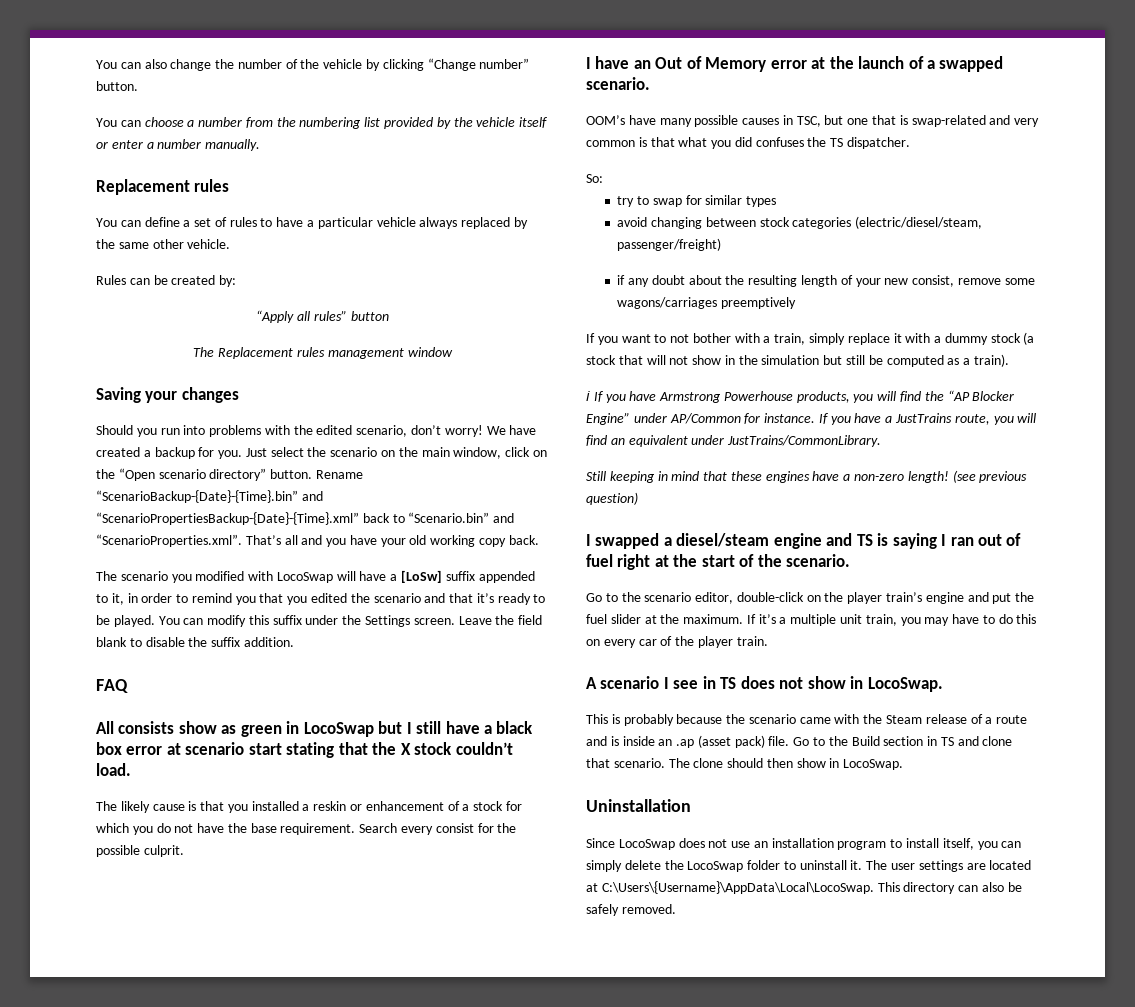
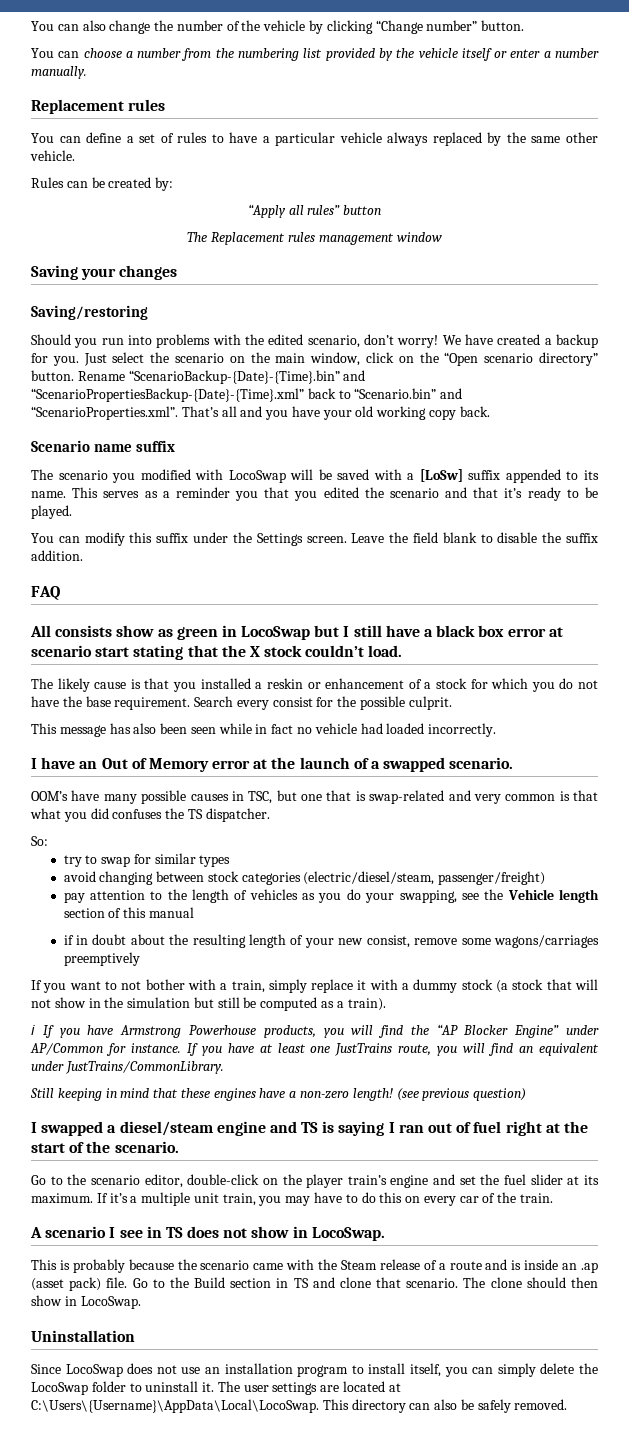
+ Saving/restoring
+ Scenario name suffix
- The scenario you modified with LocoSwap will have a [LoSw] suffix appended to it, in order to remind you that you edited the scenario and that it’s ready to be played. You can modify this suffix under the Settings screen.
+ The scenario you modified with LocoSwap will be saved with a [LoSw] suffix appended to its name. This serves as a reminder you that you edited the scenario and that it’s ready to be played.
+ You can modify this suffix under the Settings screen.
+ This message has also been seen while in fact no vehicle had loaded incorrectly.
+ pay attention to the length of vehicles as you do your swapping, see the Vehicle length section of this manual
- if any doubt about the resulting length of your new consist, remove some wagons/carriages preemptively
+ if in doubt about the resulting length of your new consist, remove some wagons/carriages preemptively
- If you have a JustTrains route, you will find an equivalent under JustTrains/CommonLibrary.
+ If you have at least one JustTrains route, you will find an equivalent under JustTrains/CommonLibrary.
- Go to the scenario editor, double-click on the player train’s engine and put the fuel slider at the maximum.
+ Go to the scenario editor, double-click on the player train’s engine and set the fuel slider at its maximum.
- If it’s a multiple unit train, you may have to do this on every car of the player train.
+ If it’s a multiple unit train, you may have to do this on every car of the train.

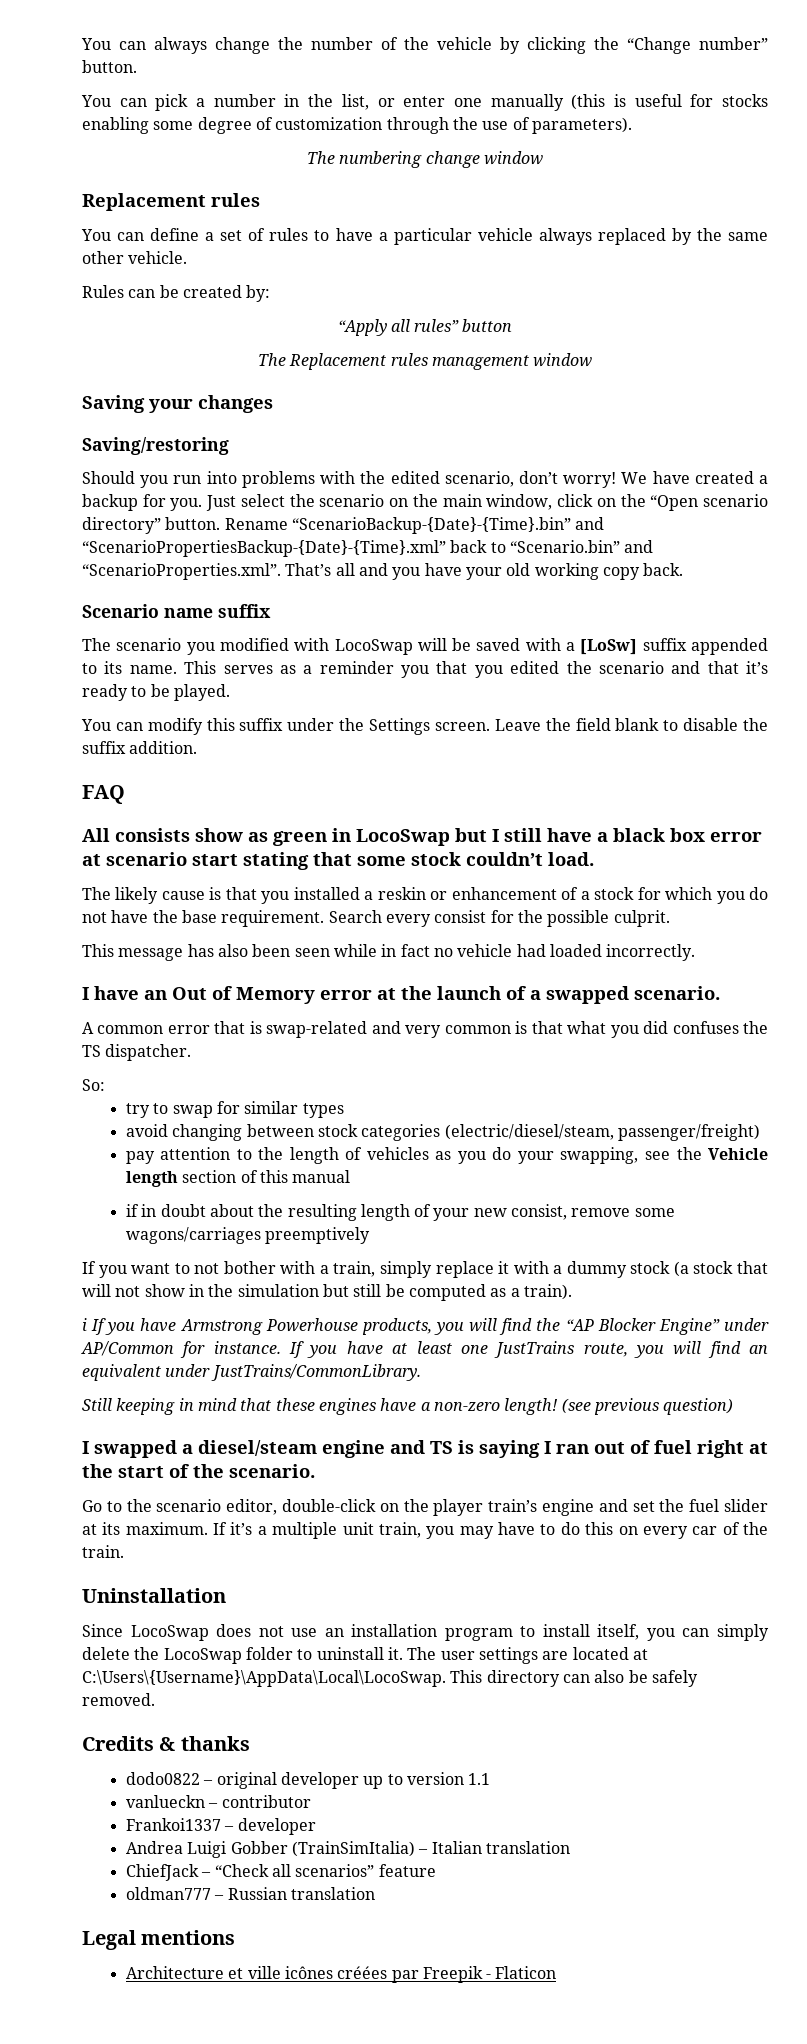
- You can also change the number of the vehicle by clicking “Change number” button.
+ You can always change the number of the vehicle by clicking the “Change number” button.
- You can choose a number from the numbering list provided by the vehicle itself or enter a number manually.
+ You can pick a number in the list, or enter one manually (this is useful for stocks enabling some degree of customization through the use of parameters).
+ The numbering change window
- All consists show as green in LocoSwap but I still have a black box error at scenario start stating that the X stock couldn’t load.
+ All consists show as green in LocoSwap but I still have a black box error at scenario start stating that some stock couldn’t load.
- OOM’s have many possible causes in TSC, but one that is swap-related and very common is that what you did confuses the TS dispatcher.
+ A common error that is swap-related and very common is that what you did confuses the TS dispatcher.
- A scenario I see in TS does not show in LocoSwap.
- This is probably because the scenario came with the Steam release of a route and is inside an .ap (asset pack) file. Go to the Build section in TS and clone that scenario. The clone should then show in LocoSwap.
+ Credits & thanks
+ dodo0822 – original developer up to version 1.1
+ vanlueckn – contributor
+ Frankoi1337 – developer
+ Andrea Luigi Gobber (TrainSimItalia) – Italian translation
+ ChiefJack – “Check all scenarios” feature
+ oldman777 – Russian translation
+ Legal mentions
+ Architecture et ville icônes créées par Freepik - Flaticon

